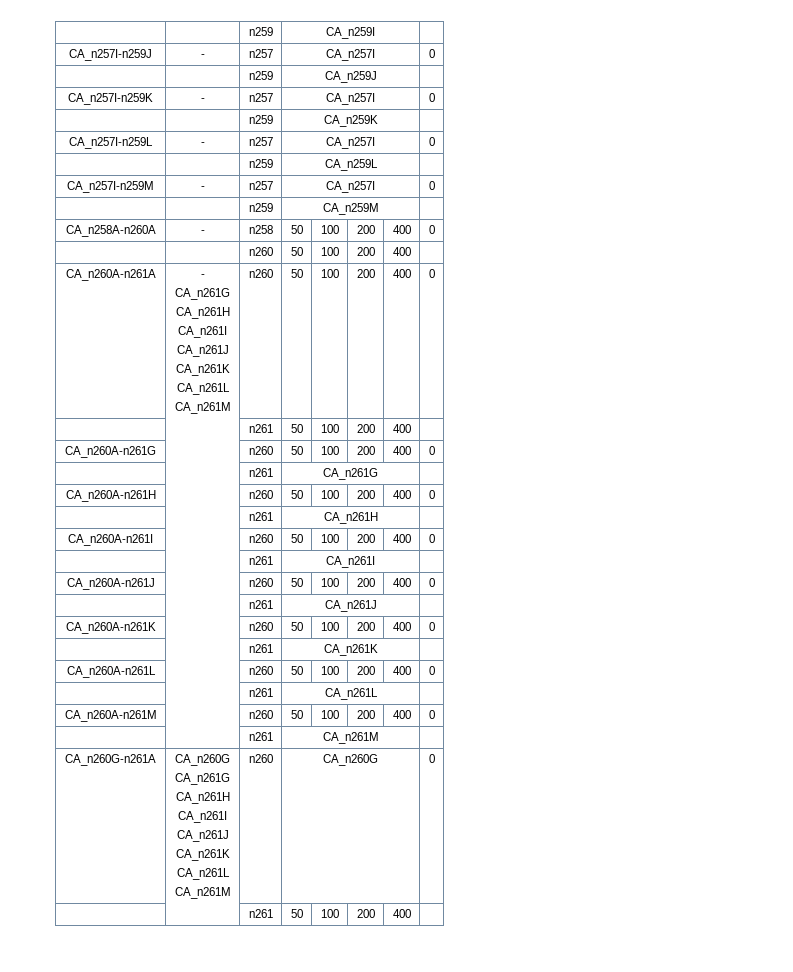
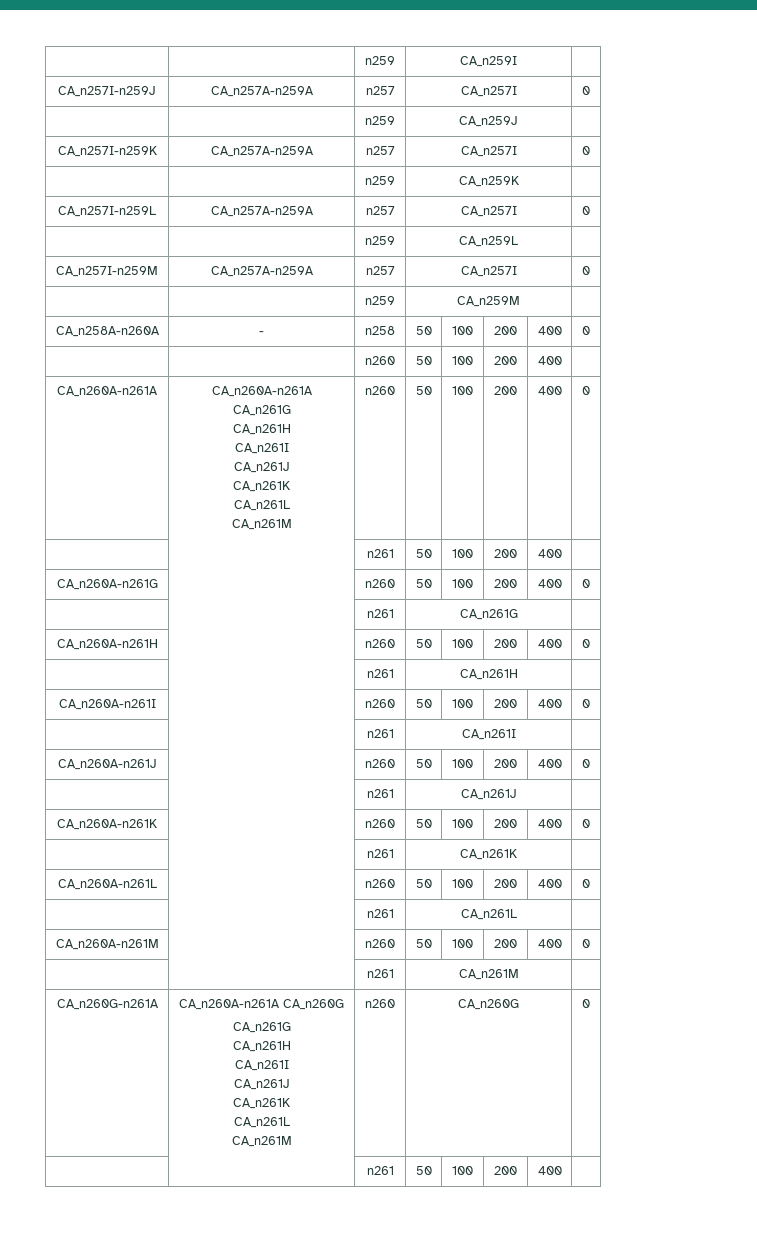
- CA_n257I-n259J | - | n257 | CA_n257I | 0
+ CA_n257I-n259J | CA_n257A-n259A | n257 | CA_n257I | 0
- CA_n257I-n259K | - | n257 | CA_n257I | 0
+ CA_n257I-n259K | CA_n257A-n259A | n257 | CA_n257I | 0
- CA_n257I-n259L | - | n257 | CA_n257I | 0
+ CA_n257I-n259L | CA_n257A-n259A | n257 | CA_n257I | 0
- CA_n257I-n259M | - | n257 | CA_n257I | 0
+ CA_n257I-n259M | CA_n257A-n259A | n257 | CA_n257I | 0
- CA_n260A-n261A | -
+ CA_n260A-n261A | CA_n260A-n261A
- CA_n260G-n261A | CA_n260G
+ CA_n260G-n261A | CA_n260A-n261A CA_n260G

